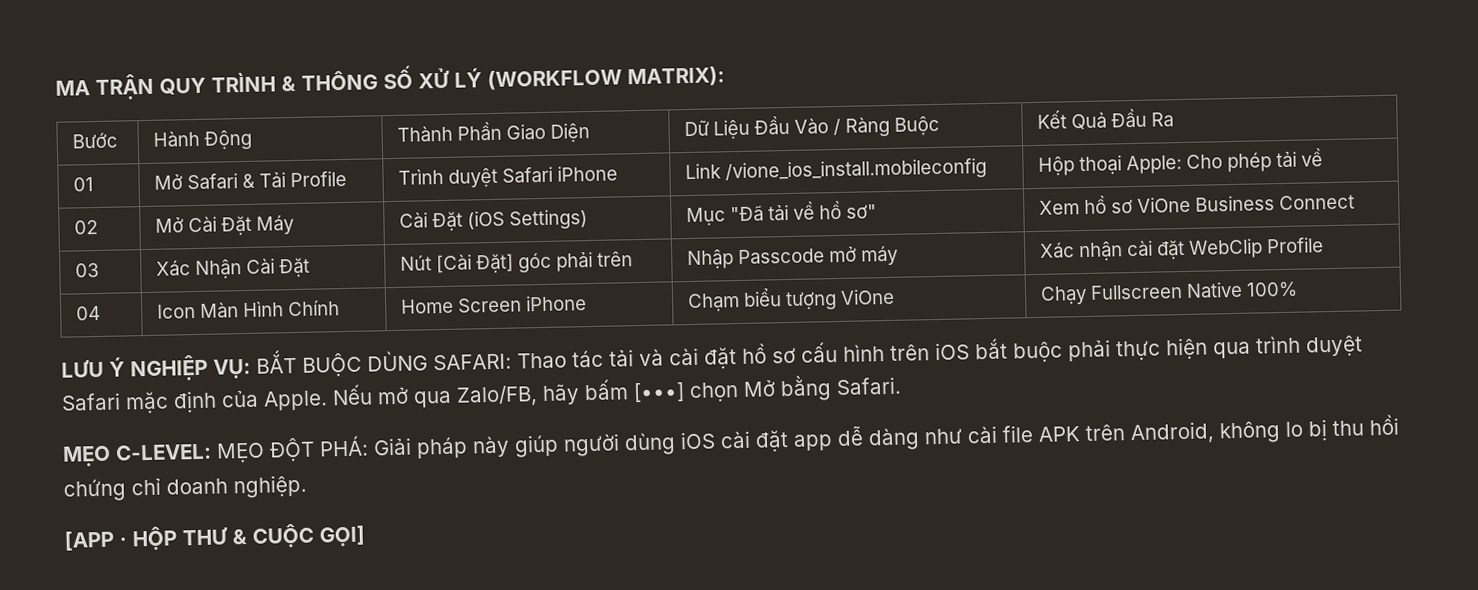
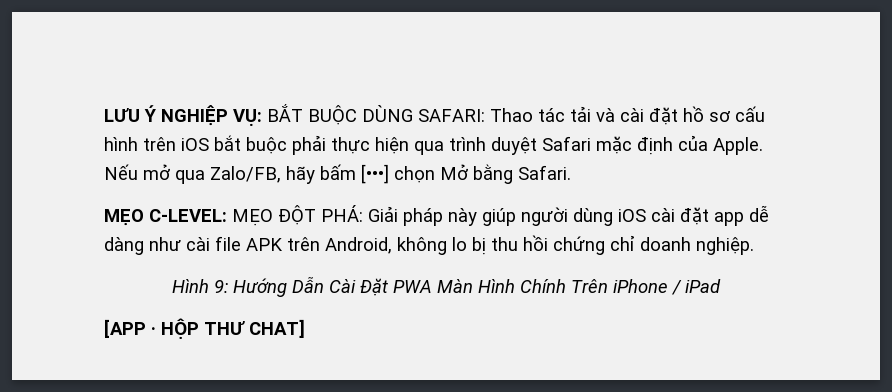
- MA TRẬN QUY TRÌNH & THÔNG SỐ XỬ LÝ (WORKFLOW MATRIX):
- Bước | Hành Động | Thành Phần Giao Diện | Dữ Liệu Đầu Vào / Ràng Buộc | Kết Quả Đầu Ra
- 01 | Mở Safari & Tải Profile | Trình duyệt Safari iPhone | Link /vione_ios_install.mobileconfig | Hộp thoại Apple: Cho phép tải về
- 02 | Mở Cài Đặt Máy | Cài Đặt (iOS Settings) | Mục "Đã tải về hồ sơ" | Xem hồ sơ ViOne Business Connect
- 03 | Xác Nhận Cài Đặt | Nút [Cài Đặt] góc phải trên | Nhập Passcode mở máy | Xác nhận cài đặt WebClip Profile
- 04 | Icon Màn Hình Chính | Home Screen iPhone | Chạm biểu tượng ViOne | Chạy Fullscreen Native 100%
+ Hình 9: Hướng Dẫn Cài Đặt PWA Màn Hình Chính Trên iPhone / iPad
- [APP · HỘP THƯ & CUỘC GỌI]
+ [APP · HỘP THƯ CHAT]

